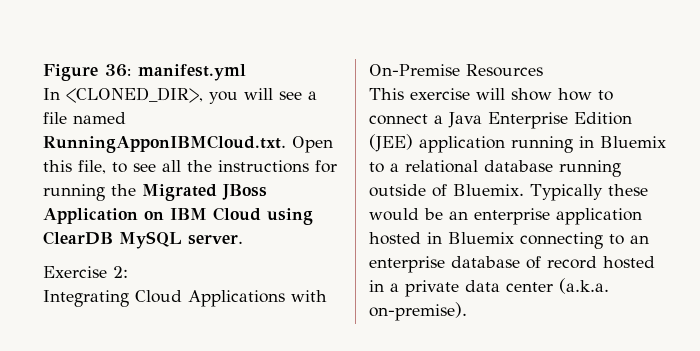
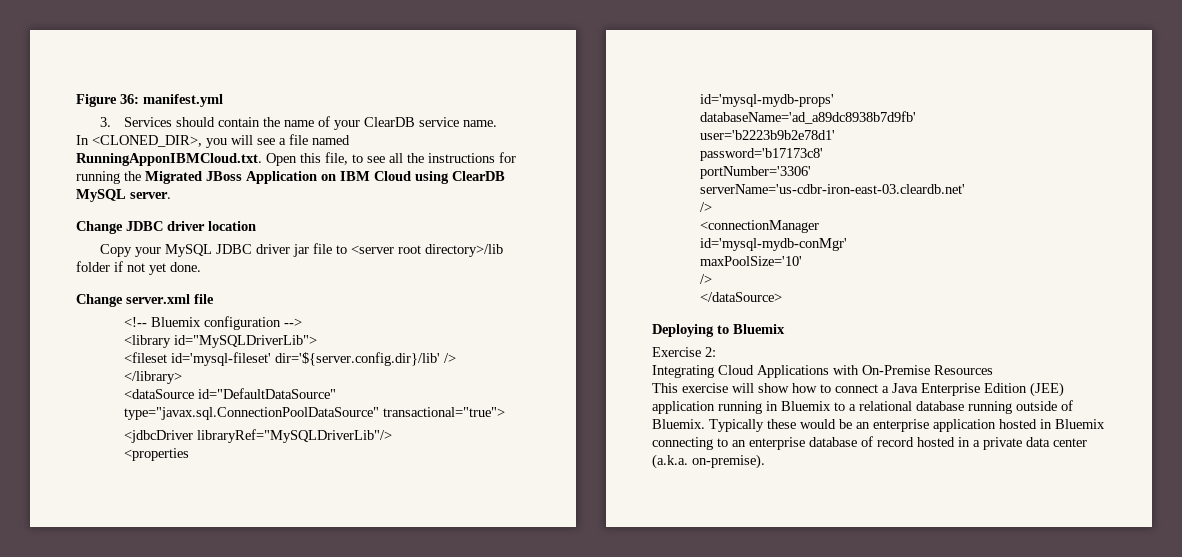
+ 3. Services should contain the name of your ClearDB service name.
+ Change JDBC driver location
+ Copy your MySQL JDBC driver jar file to <server root directory>/lib folder if not yet done.
+ Change server.xml file
+ <!-- Bluemix configuration -->
+ <library id="MySQLDriverLib">
+ <fileset id='mysql-fileset' dir='${server.config.dir}/lib' />
+ </library>
+ <dataSource id="DefaultDataSource" type="javax.sql.ConnectionPoolDataSource" transactional="true">
+ <jdbcDriver libraryRef="MySQLDriverLib"/>
+ <properties
+ id='mysql-mydb-props'
+ databaseName='ad_a89dc8938b7d9fb'
+ user='b2223b9b2e78d1'
+ password='b17173c8'
+ portNumber='3306'
+ serverName='us-cdbr-iron-east-03.cleardb.net'
+ />
+ <connectionManager
+ id='mysql-mydb-conMgr'
+ maxPoolSize='10'
+ />
+ </dataSource>
+ Deploying to Bluemix

